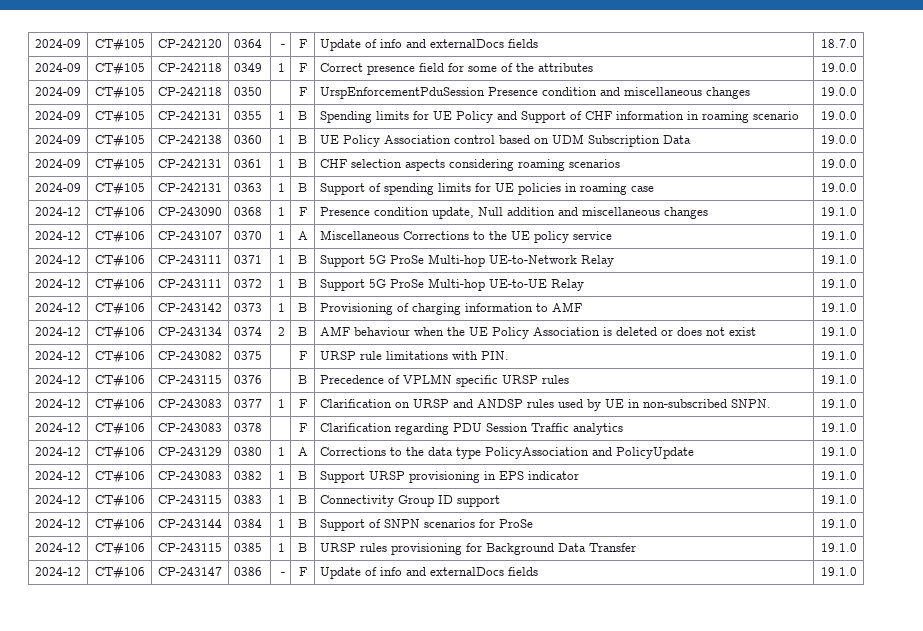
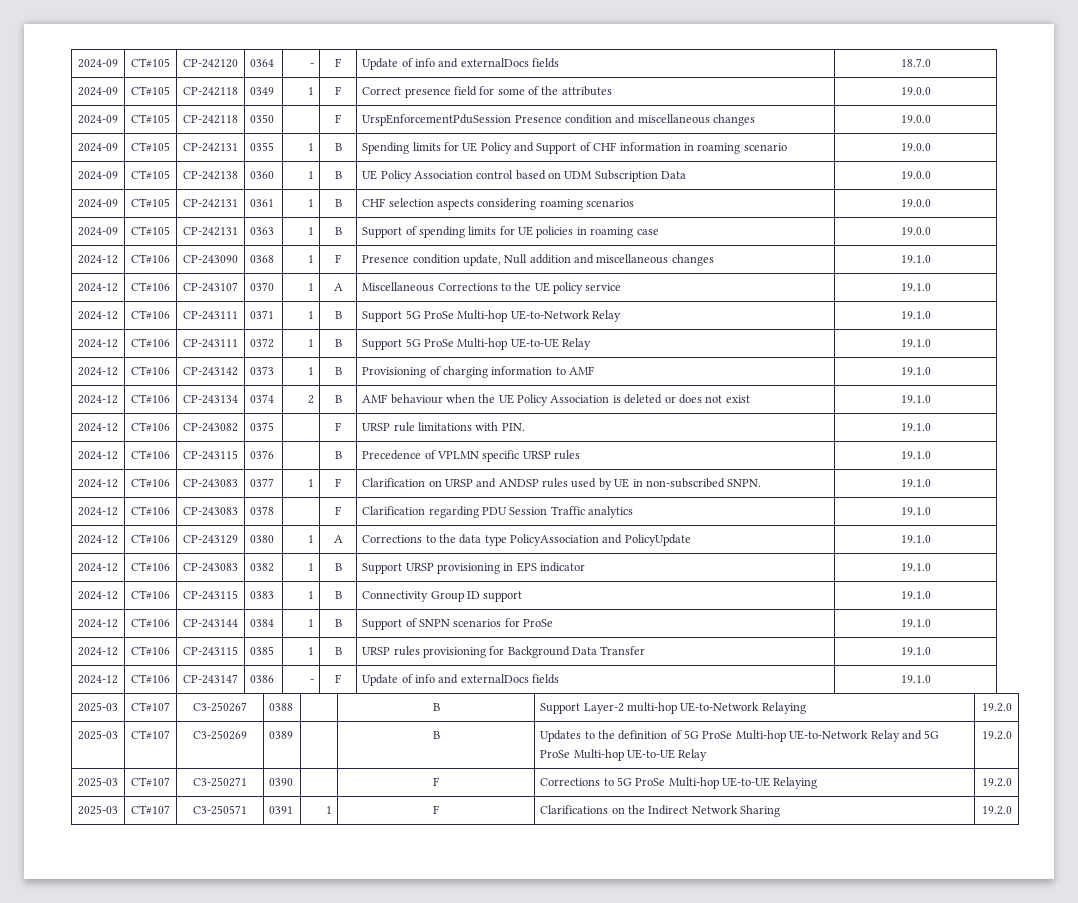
+ 2025-03 | CT#107 | C3-250267 | 0388 | | B | Support Layer-2 multi-hop UE-to-Network Relaying | 19.2.0
+ 2025-03 | CT#107 | C3-250269 | 0389 | | B | Updates to the definition of 5G ProSe Multi-hop UE-to-Network Relay and 5G ProSe Multi-hop UE-to-UE Relay | 19.2.0
+ 2025-03 | CT#107 | C3-250271 | 0390 | | F | Corrections to 5G ProSe Multi-hop UE-to-UE Relaying | 19.2.0
+ 2025-03 | CT#107 | C3-250571 | 0391 | 1 | F | Clarifications on the Indirect Network Sharing | 19.2.0

